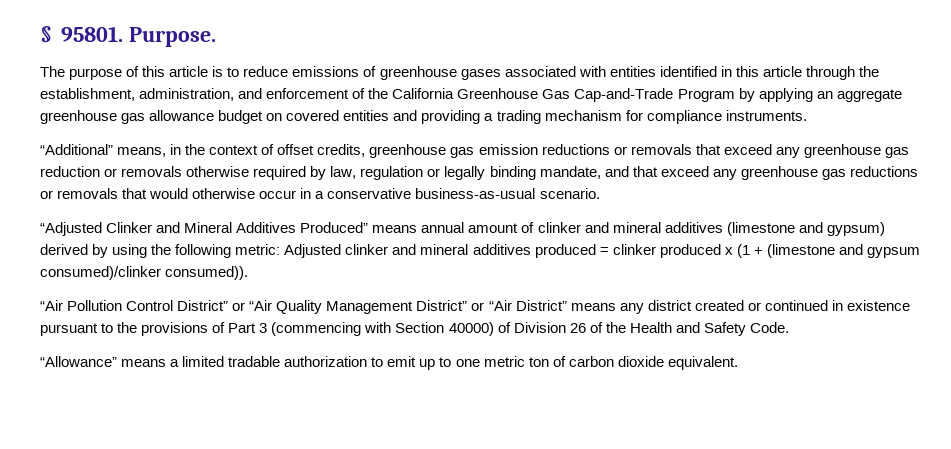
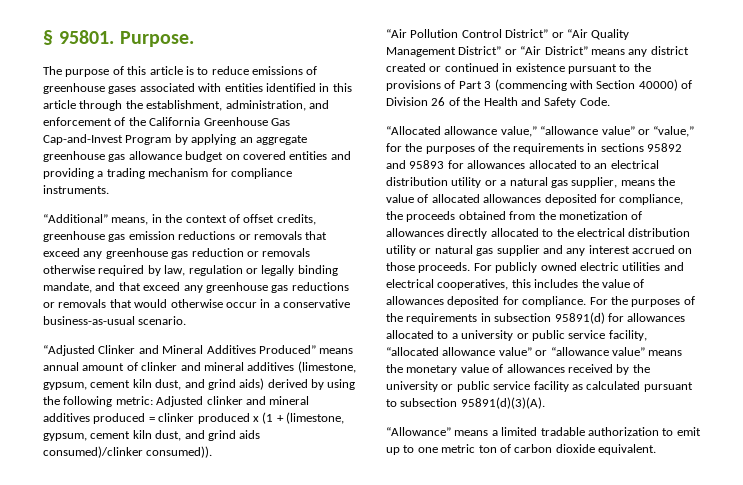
- The purpose of this article is to reduce emissions of greenhouse gases associated with entities identified in this article through the establishment, administration, and enforcement of the California Greenhouse Gas Cap-and-Trade Program by applying an aggregate greenhouse gas allowance budget on covered entities and providing a trading mechanism for compliance instruments.
+ The purpose of this article is to reduce emissions of greenhouse gases associated with entities identified in this article through the establishment, administration, and enforcement of the California Greenhouse Gas Cap-and-Invest Program by applying an aggregate greenhouse gas allowance budget on covered entities and providing a trading mechanism for compliance instruments.
- “Adjusted Clinker and Mineral Additives Produced” means annual amount of clinker and mineral additives (limestone and gypsum) derived by using the following metric: Adjusted clinker and mineral additives produced = clinker produced x (1 + (limestone and gypsum consumed)/clinker consumed)).
+ “Adjusted Clinker and Mineral Additives Produced” means annual amount of clinker and mineral additives (limestone, gypsum, cement kiln dust, and grind aids) derived by using the following metric: Adjusted clinker and mineral additives produced = clinker produced x (1 + (limestone, gypsum, cement kiln dust, and grind aids consumed)/clinker consumed)).
+ “Allocated allowance value,” “allowance value” or “value,” for the purposes of the requirements in sections 95892 and 95893 for allowances allocated to an electrical distribution utility or a natural gas supplier, means the value of allocated allowances deposited for compliance, the proceeds obtained from the monetization of allowances directly allocated to the electrical distribution utility or natural gas supplier and any interest accrued on those proceeds. For publicly owned electric utilities and electrical cooperatives, this includes the value of allowances deposited for compliance. For the purposes of the requirements in subsection 95891(d) for allowances allocated to a university or public service facility, “allocated allowance value” or “allowance value” means the monetary value of allowances received by the university or public service facility as calculated pursuant to subsection 95891(d)(3)(A).

